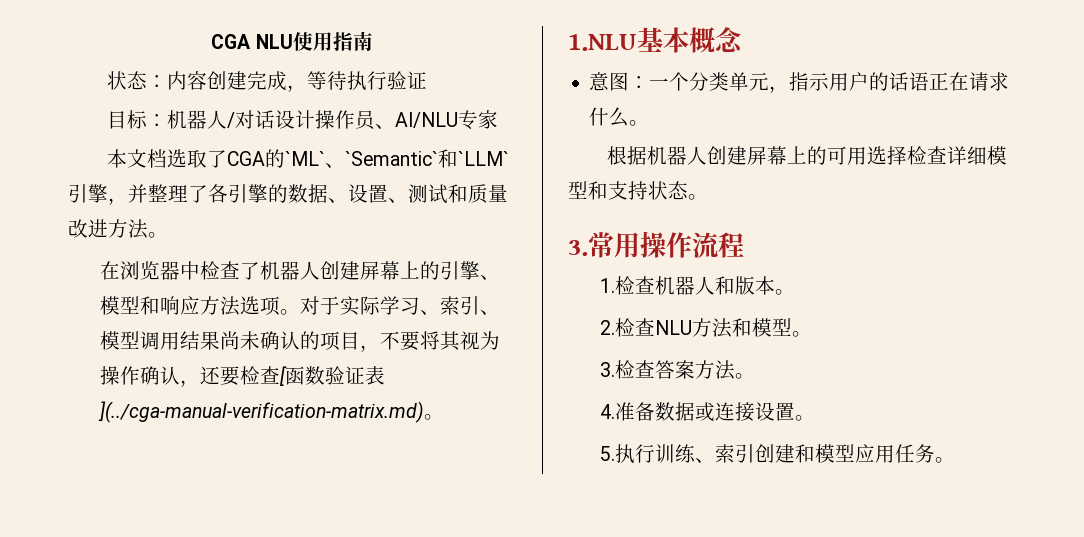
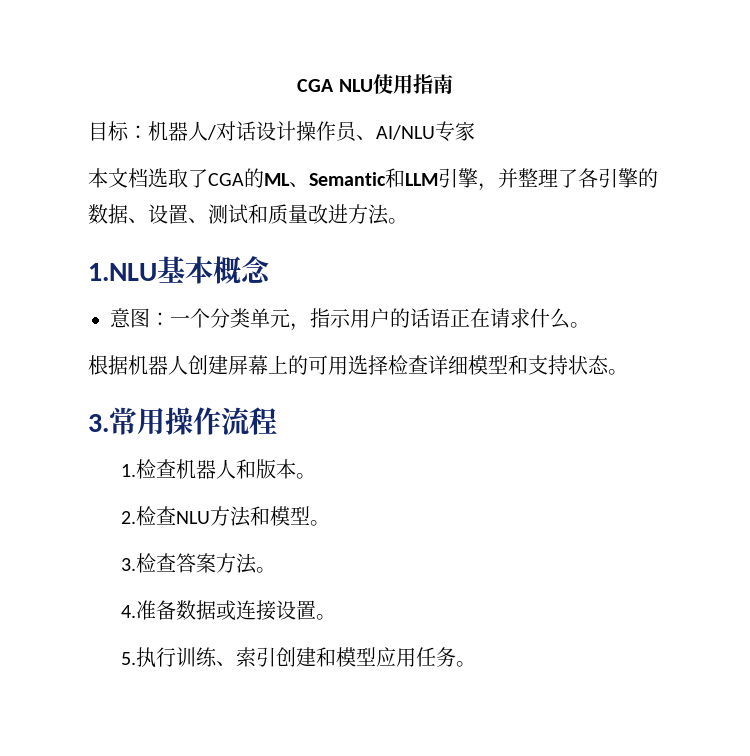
- 状态：内容创建完成，等待执行验证
- 本文档选取了CGA的`ML`、`Semantic`和`LLM`引擎，并整理了各引擎的数据、设置、测试和质量改进方法。
+ 本文档选取了CGA的ML、Semantic和LLM引擎，并整理了各引擎的数据、设置、测试和质量改进方法。
- 在浏览器中检查了机器人创建屏幕上的引擎、模型和响应方法选项。对于实际学习、索引、模型调用结果尚未确认的项目，不要将其视为操作确认，还要检查[函数验证表](../cga-manual-verification-matrix.md)。

